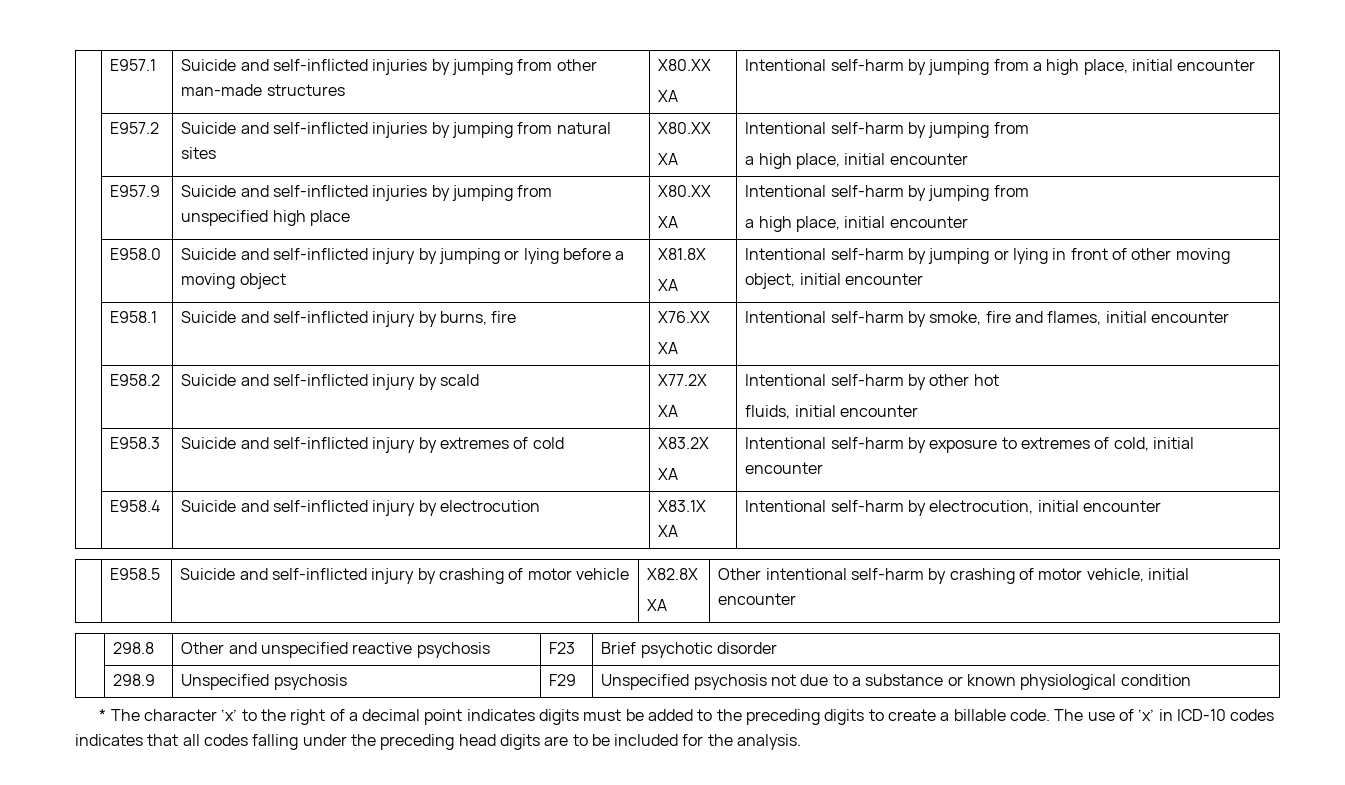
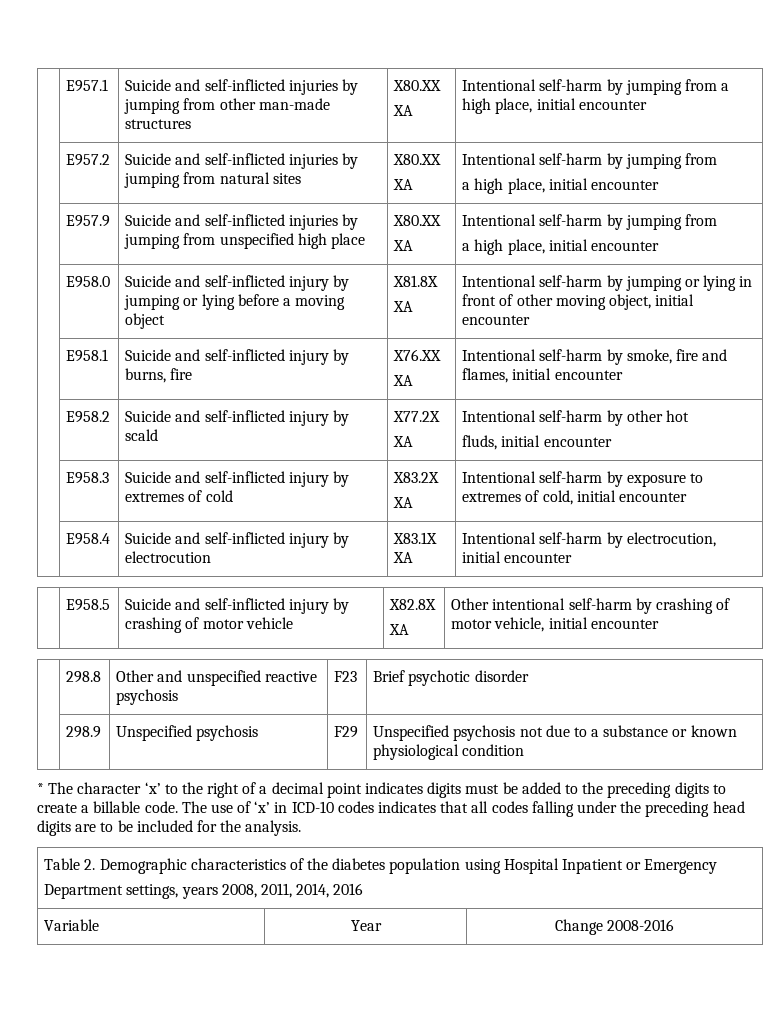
  | E958.2 | Suicide and self-inflicted injury by scald | X77.2X
  XA | Intentional self-harm by other hot
- fluids, initial encounter
+ fluds, initial encounter
+ Table 2. Demographic characteristics of the diabetes population using Hospital Inpatient or Emergency
+ Department settings, years 2008, 2011, 2014, 2016
+ Variable | Year | Change 2008-2016

